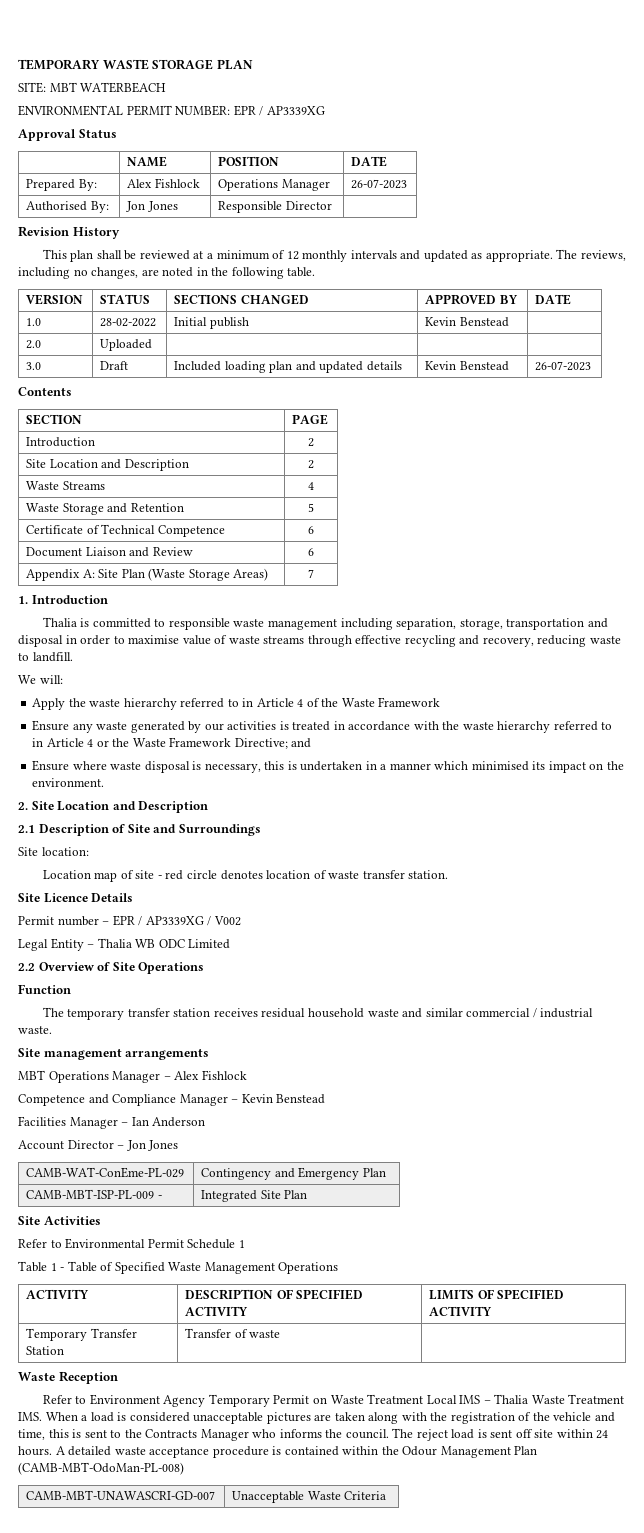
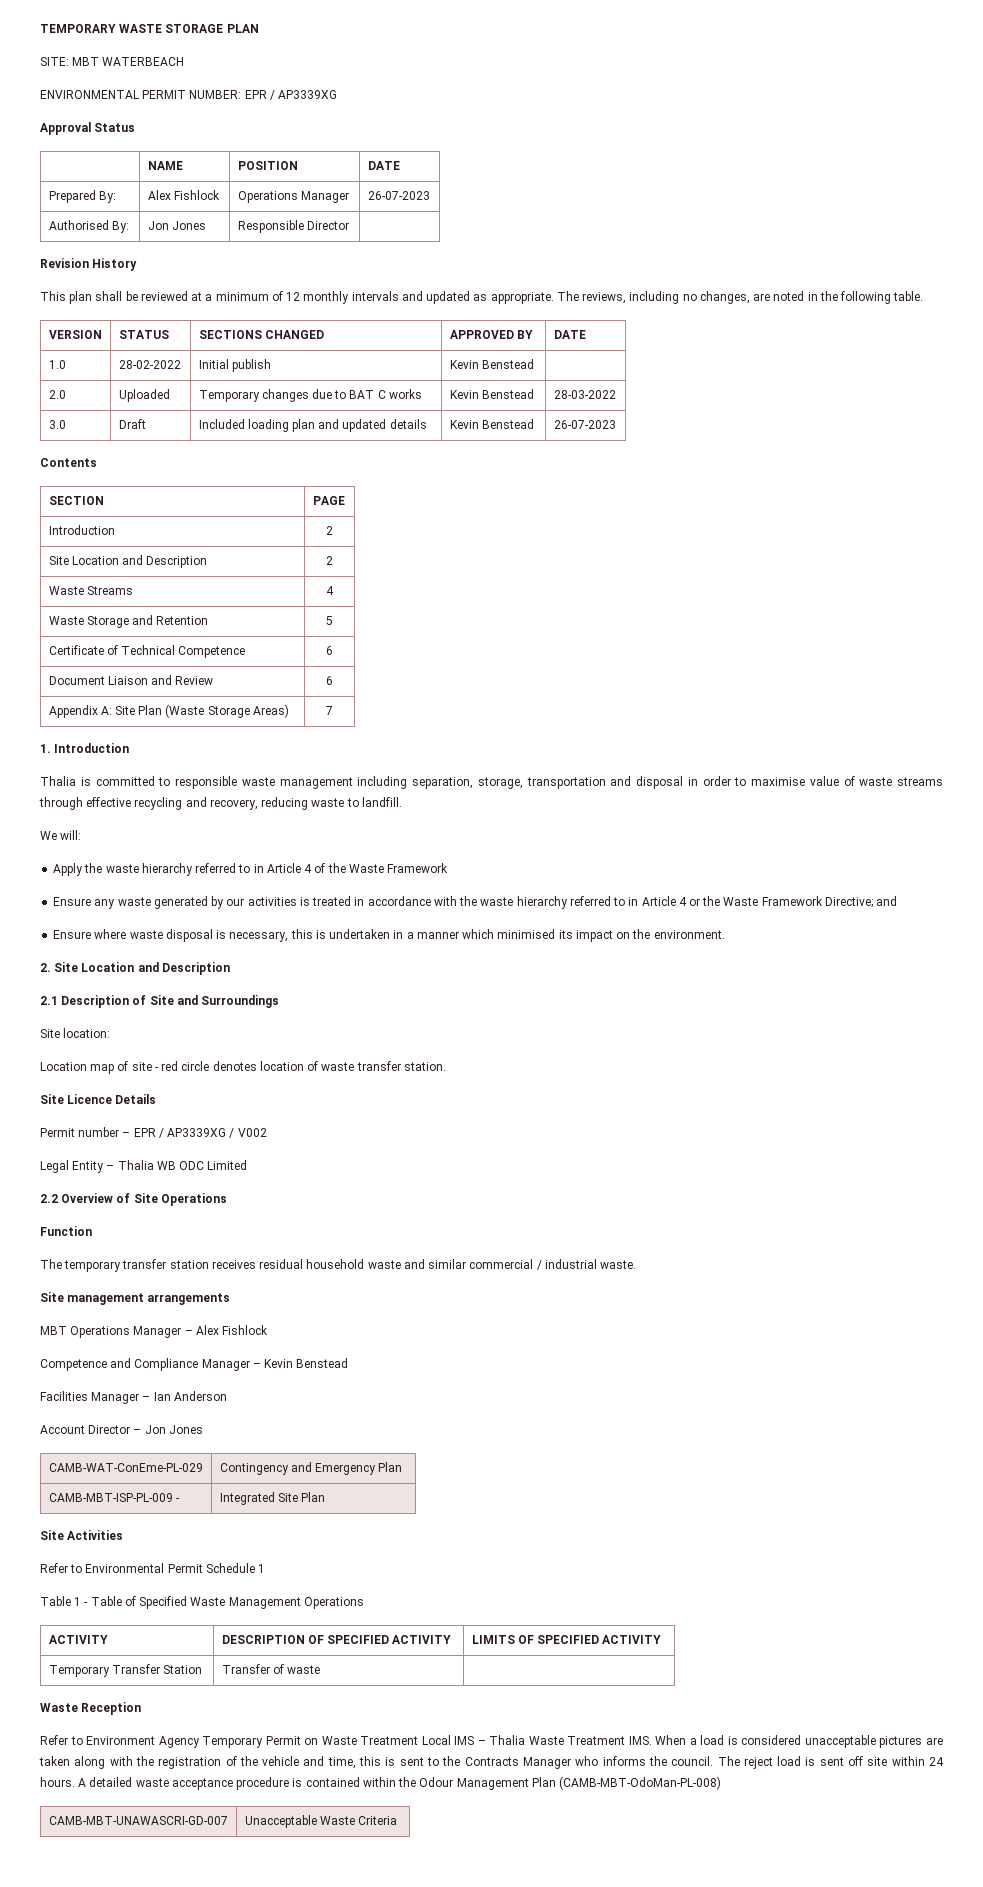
- 2.0 | Uploaded | | |
+ 2.0 | Uploaded | Temporary changes due to BAT C works | Kevin Benstead | 28-03-2022

